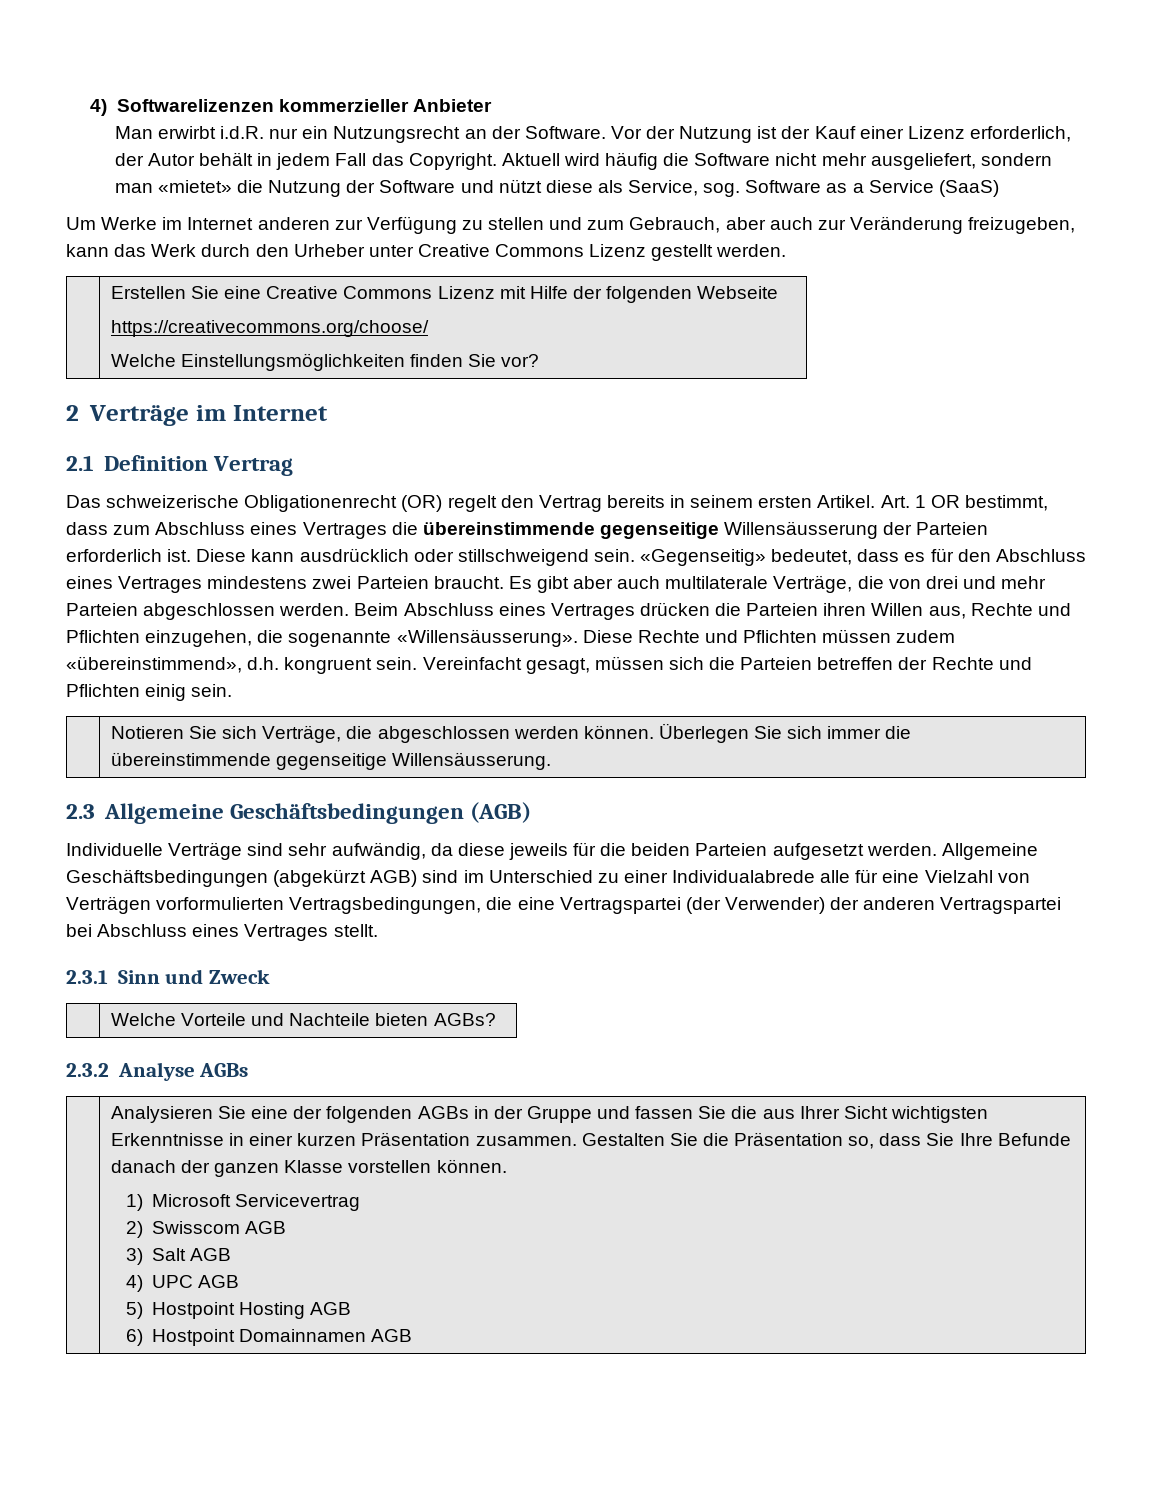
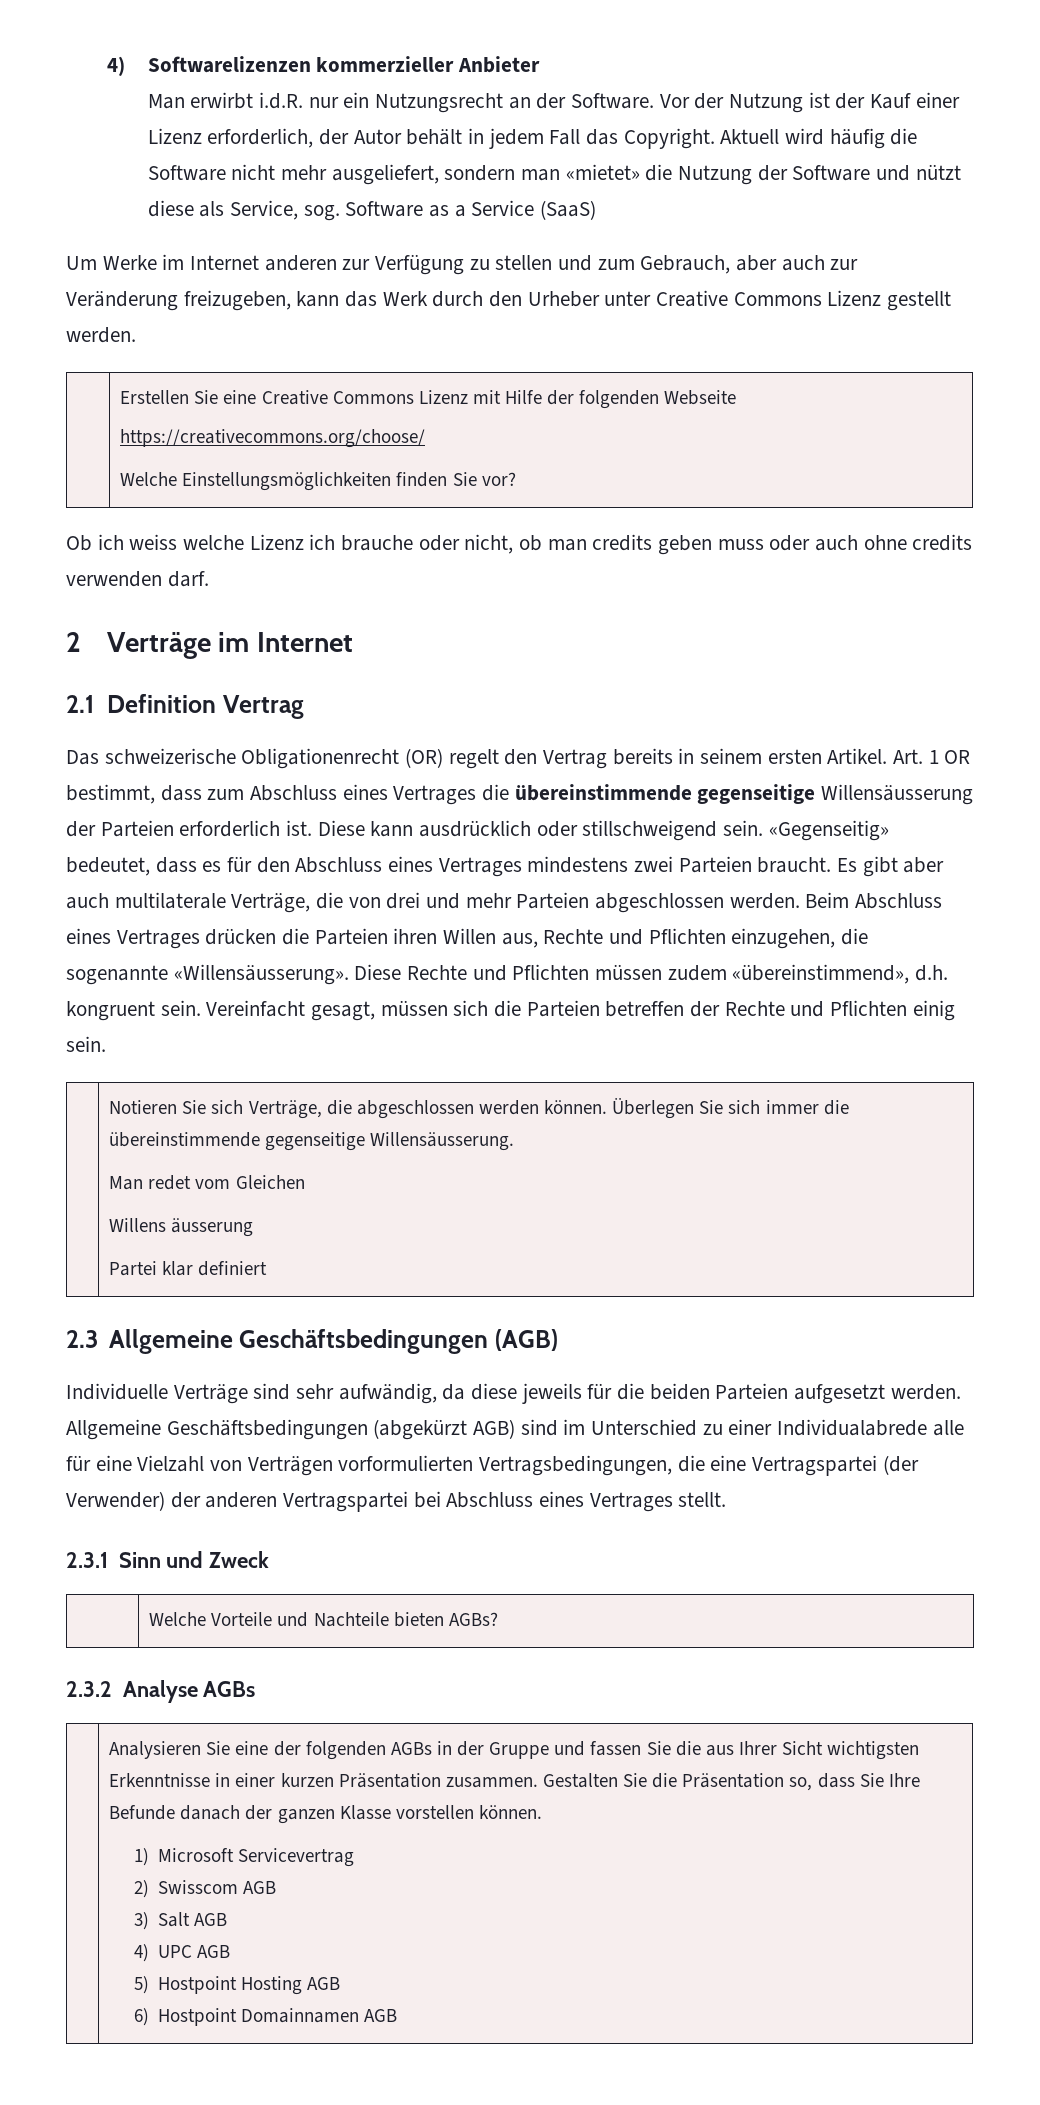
+ Ob ich weiss welche Lizenz ich brauche oder nicht, ob man credits geben muss oder auch ohne credits verwenden darf.
  | Notieren Sie sich Verträge, die abgeschlossen werden können. Überlegen Sie sich immer die übereinstimmende gegenseitige Willensäusserung.
+ Man redet vom Gleichen
+ Willens äusserung
+ Partei klar definiert

